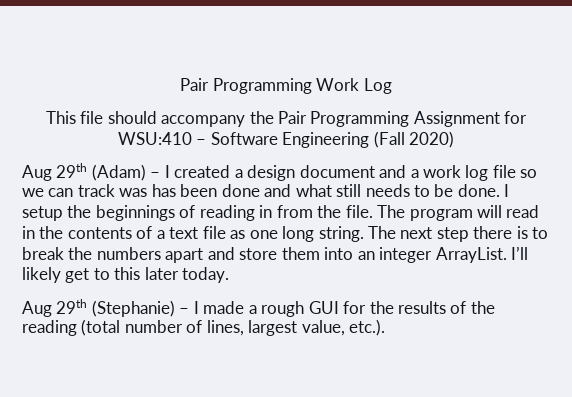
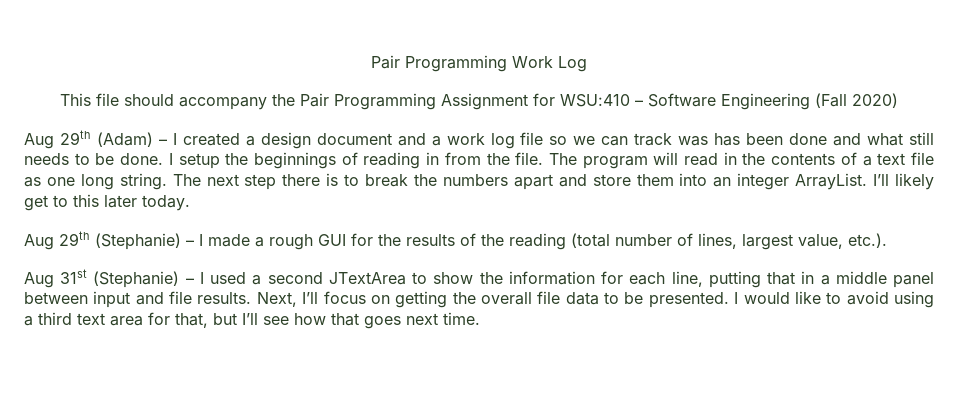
+ Aug 31st (Stephanie) – I used a second JTextArea to show the information for each line, putting that in a middle panel between input and file results. Next, I’ll focus on getting the overall file data to be presented. I would like to avoid using a third text area for that, but I’ll see how that goes next time.

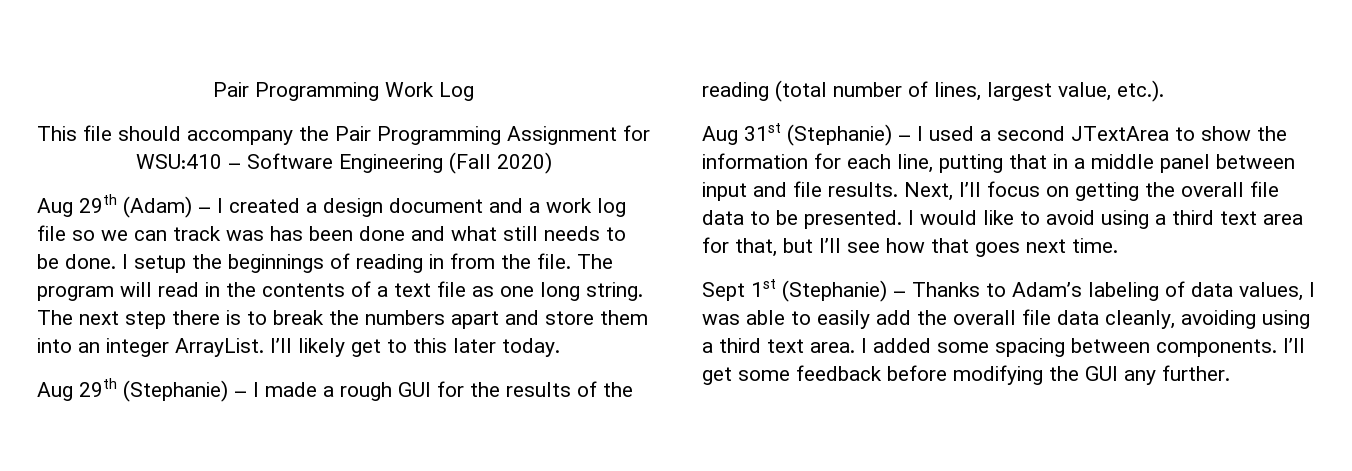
+ Sept 1st (Stephanie) – Thanks to Adam’s labeling of data values, I was able to easily add the overall file data cleanly, avoiding using a third text area. I added some spacing between components. I’ll get some feedback before modifying the GUI any further.

